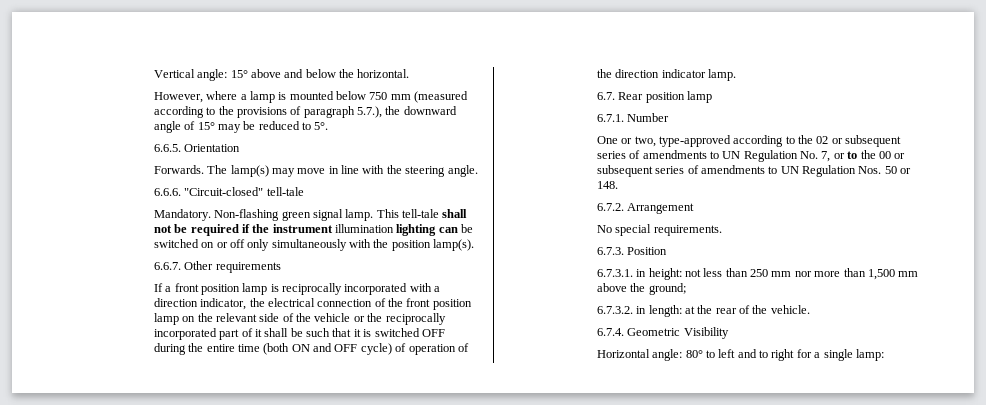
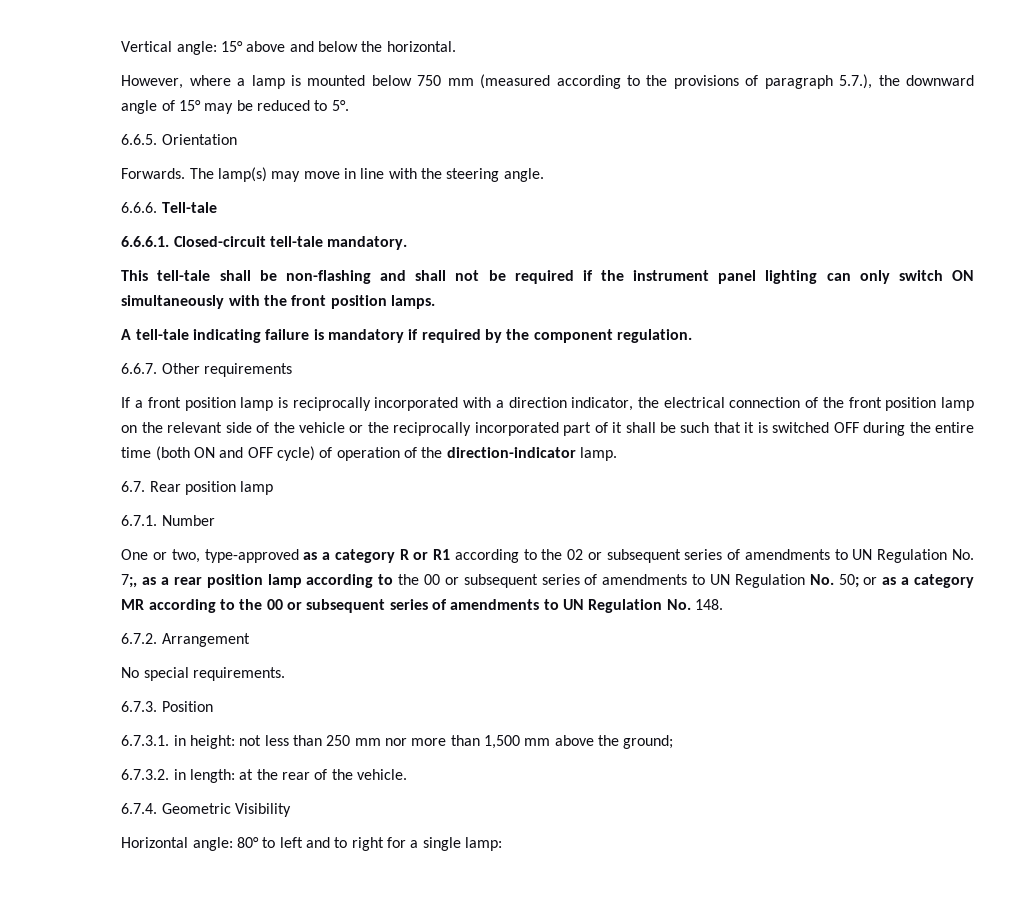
- 6.6.6. "Circuit-closed" tell-tale
- Mandatory. Non-flashing green signal lamp. This tell-tale shall not be required if the instrument illumination lighting can be switched on or off only simultaneously with the position lamp(s).
+ 6.6.6. Tell-tale
+ 6.6.6.1. Closed-circuit tell-tale mandatory.
+ This tell-tale shall be non-flashing and shall not be required if the instrument panel lighting can only switch ON simultaneously with the front position lamps.
+ A tell-tale indicating failure is mandatory if required by the component regulation.
- If a front position lamp is reciprocally incorporated with a direction indicator, the electrical connection of the front position lamp on the relevant side of the vehicle or the reciprocally incorporated part of it shall be such that it is switched OFF during the entire time (both ON and OFF cycle) of operation of the direction indicator lamp.
+ If a front position lamp is reciprocally incorporated with a direction indicator, the electrical connection of the front position lamp on the relevant side of the vehicle or the reciprocally incorporated part of it shall be such that it is switched OFF during the entire time (both ON and OFF cycle) of operation of the direction-indicator lamp.
- One or two, type-approved according to the 02 or subsequent series of amendments to UN Regulation No. 7, or to the 00 or subsequent series of amendments to UN Regulation Nos. 50 or 148.
+ One or two, type-approved as a category R or R1 according to the 02 or subsequent series of amendments to UN Regulation No. 7;, as a rear position lamp according to the 00 or subsequent series of amendments to UN Regulation No. 50; or as a category MR according to the 00 or subsequent series of amendments to UN Regulation No. 148.

